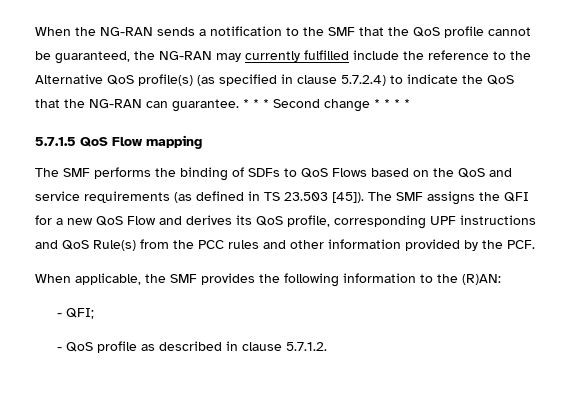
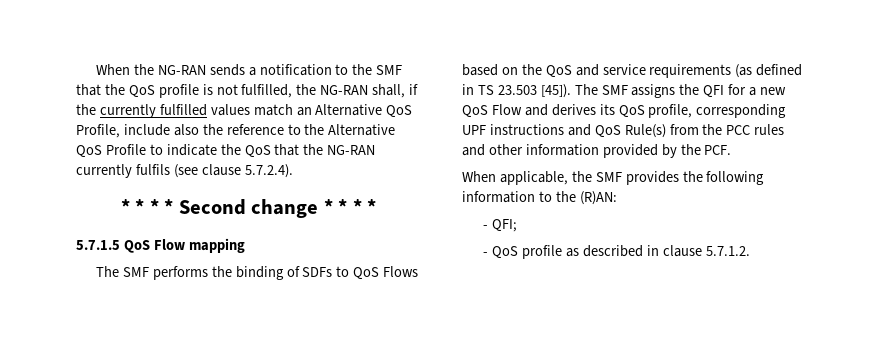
- When the NG-RAN sends a notification to the SMF that the QoS profile cannot be guaranteed, the NG-RAN may currently fulfilled include the reference to the Alternative QoS profile(s) (as specified in clause 5.7.2.4) to indicate the QoS that the NG-RAN can guarantee. * * * Second change * * * *
+ When the NG-RAN sends a notification to the SMF that the QoS profile is not fulfilled, the NG-RAN shall, if the currently fulfilled values match an Alternative QoS Profile, include also the reference to the Alternative QoS Profile to indicate the QoS that the NG-RAN currently fulfils (see clause 5.7.2.4).
+ * * * * Second change * * * *

